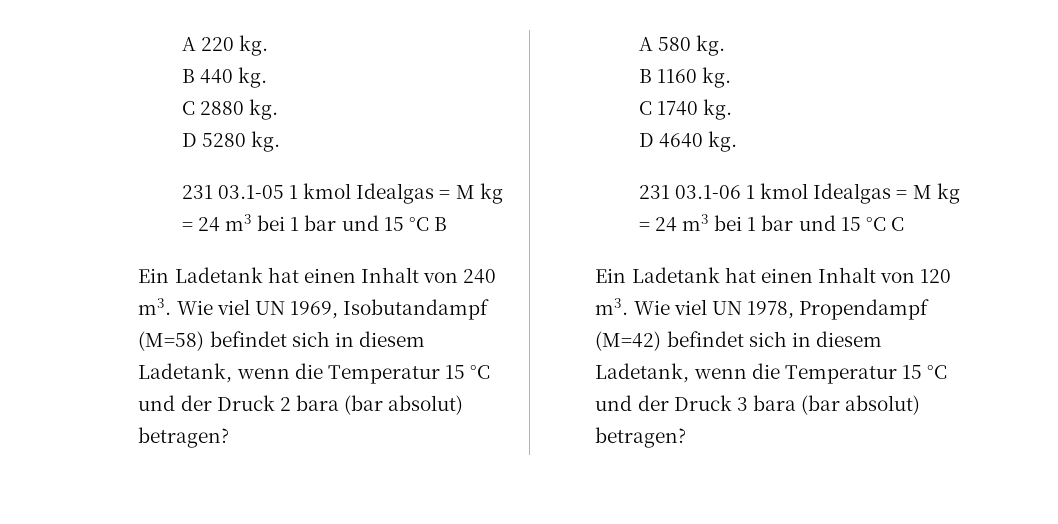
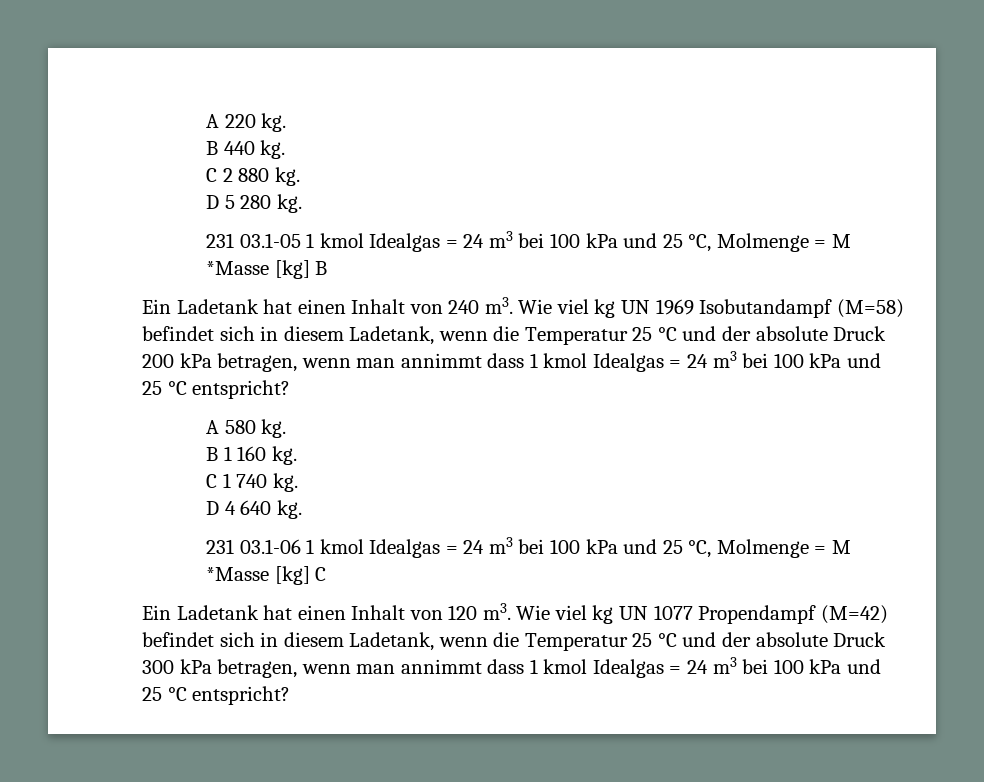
- C 2880 kg.
- D 5280 kg.
+ C 2 880 kg.
+ D 5 280 kg.
- 231 03.1-05 1 kmol Idealgas = M kg = 24 m3 bei 1 bar und 15 °C B
+ 231 03.1-05 1 kmol Idealgas = 24 m3 bei 100 kPa und 25 °C, Molmenge = M *Masse [kg] B
- Wie viel UN 1969, Isobutandampf (M=58) befindet sich in diesem Ladetank, wenn die Temperatur 15 °C und der Druck 2 bara (bar absolut) betragen?
+ Wie viel kg UN 1969 Isobutandampf (M=58) befindet sich in diesem Ladetank, wenn die Temperatur 25 °C und der absolute Druck 200 kPa betragen, wenn man annimmt dass 1 kmol Idealgas = 24 m3 bei 100 kPa und 25 °C entspricht?
- B 1160 kg.
- C 1740 kg.
- D 4640 kg.
+ B 1 160 kg.
+ C 1 740 kg.
+ D 4 640 kg.
- 231 03.1-06 1 kmol Idealgas = M kg = 24 m3 bei 1 bar und 15 °C C
+ 231 03.1-06 1 kmol Idealgas = 24 m3 bei 100 kPa und 25 °C, Molmenge = M *Masse [kg] C
- Wie viel UN 1978, Propendampf (M=42) befindet sich in diesem Ladetank, wenn die Temperatur 15 °C und der Druck 3 bara (bar absolut) betragen?
+ Wie viel kg UN 1077 Propendampf (M=42) befindet sich in diesem Ladetank, wenn die Temperatur 25 °C und der absolute Druck 300 kPa betragen, wenn man annimmt dass 1 kmol Idealgas = 24 m3 bei 100 kPa und 25 °C entspricht?

